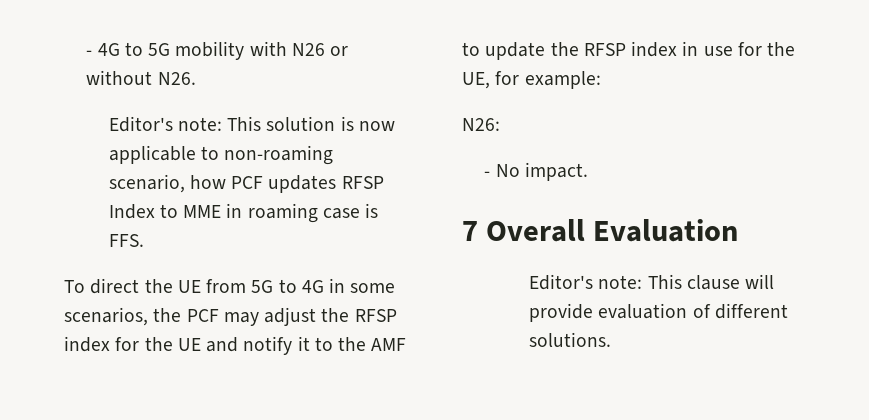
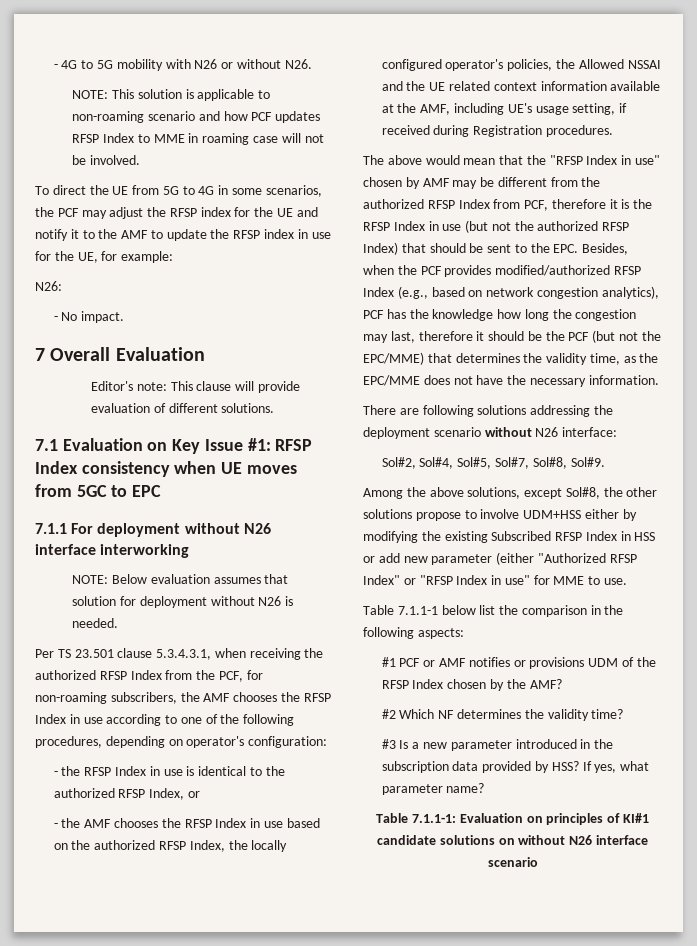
- Editor's note: This solution is now applicable to non-roaming scenario, how PCF updates RFSP Index to MME in roaming case is FFS.
+ NOTE: This solution is applicable to non-roaming scenario and how PCF updates RFSP Index to MME in roaming case will not be involved.
+ 7.1 Evaluation on Key Issue #1: RFSP Index consistency when UE moves from 5GC to EPC
+ 7.1.1 For deployment without N26 interface interworking
+ NOTE: Below evaluation assumes that solution for deployment without N26 is needed.
+ Per TS 23.501 clause 5.3.4.3.1, when receiving the authorized RFSP Index from the PCF, for non-roaming subscribers, the AMF chooses the RFSP Index in use according to one of the following procedures, depending on operator's configuration:
+ - the RFSP Index in use is identical to the authorized RFSP Index, or
+ - the AMF chooses the RFSP Index in use based on the authorized RFSP Index, the locally configured operator's policies, the Allowed NSSAI and the UE related context information available at the AMF, including UE's usage setting, if received during Registration procedures.
+ The above would mean that the "RFSP Index in use" chosen by AMF may be different from the authorized RFSP Index from PCF, therefore it is the RFSP Index in use (but not the authorized RFSP Index) that should be sent to the EPC. Besides, when the PCF provides modified/authorized RFSP Index (e.g., based on network congestion analytics), PCF has the knowledge how long the congestion may last, therefore it should be the PCF (but not the EPC/MME) that determines the validity time, as the EPC/MME does not have the necessary information.
+ There are following solutions addressing the deployment scenario without N26 interface:
+ Sol#2, Sol#4, Sol#5, Sol#7, Sol#8, Sol#9.
+ Among the above solutions, except Sol#8, the other solutions propose to involve UDM+HSS either by modifying the existing Subscribed RFSP Index in HSS or add new parameter (either "Authorized RFSP Index" or "RFSP Index in use" for MME to use.
+ Table 7.1.1-1 below list the comparison in the following aspects:
+ #1 PCF or AMF notifies or provisions UDM of the RFSP Index chosen by the AMF?
+ #2 Which NF determines the validity time?
+ #3 Is a new parameter introduced in the subscription data provided by HSS? If yes, what parameter name?
+ Table 7.1.1-1: Evaluation on principles of KI#1 candidate solutions on without N26 interface scenario

